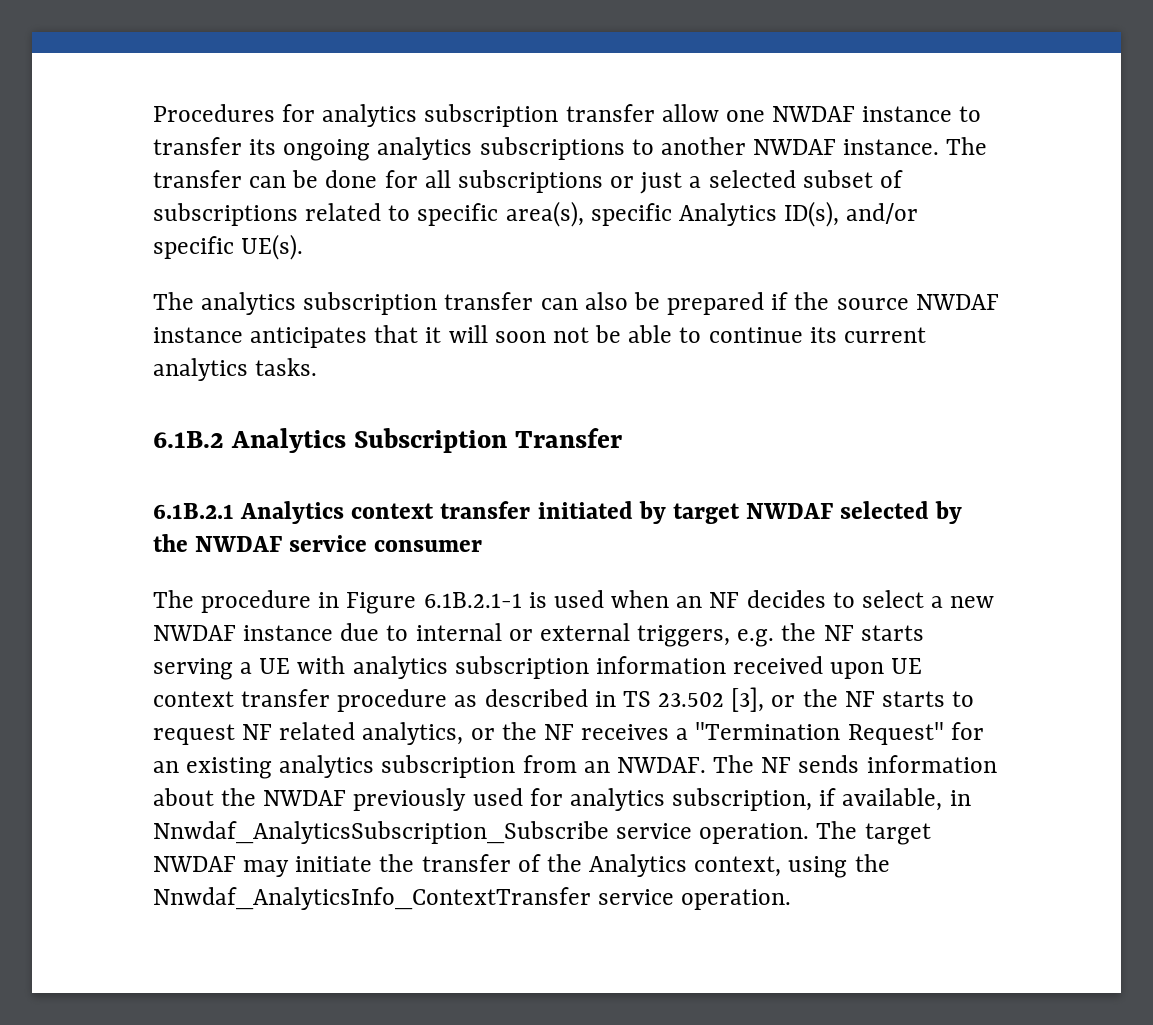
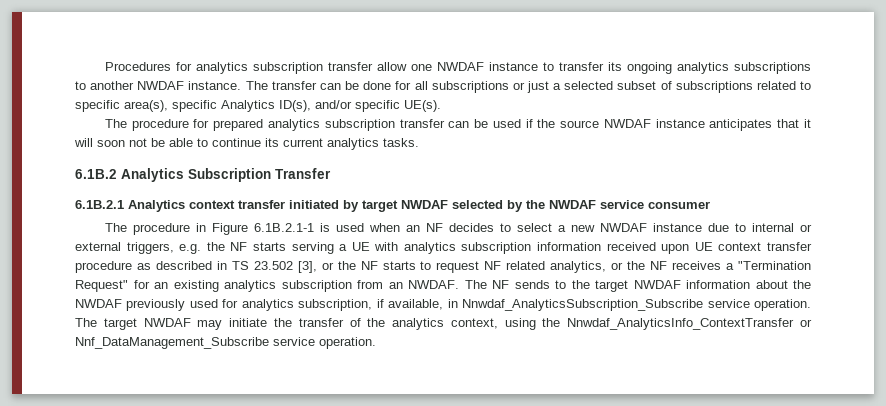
- The analytics subscription transfer can also be prepared if the source NWDAF instance anticipates that it will soon not be able to continue its current analytics tasks.
+ The procedure for prepared analytics subscription transfer can be used if the source NWDAF instance anticipates that it will soon not be able to continue its current analytics tasks.
- The NF sends information about the NWDAF previously used for analytics subscription, if available, in Nnwdaf_AnalyticsSubscription_Subscribe service operation.
+ The NF sends to the target NWDAF information about the NWDAF previously used for analytics subscription, if available, in Nnwdaf_AnalyticsSubscription_Subscribe service operation.
- The target NWDAF may initiate the transfer of the Analytics context, using the Nnwdaf_AnalyticsInfo_ContextTransfer service operation.
+ The target NWDAF may initiate the transfer of the analytics context, using the Nnwdaf_AnalyticsInfo_ContextTransfer or Nnf_DataManagement_Subscribe service operation.

